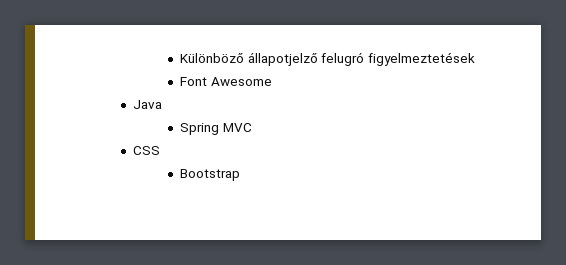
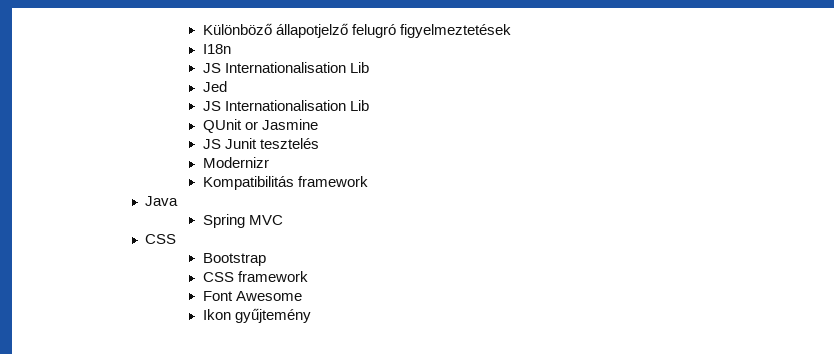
- Font Awesome
+ I18n
+ JS Internationalisation Lib
+ Jed
+ JS Internationalisation Lib
+ QUnit or Jasmine
+ JS Junit tesztelés
+ Modernizr
+ Kompatibilitás framework
+ CSS framework
+ Font Awesome
+ Ikon gyűjtemény

